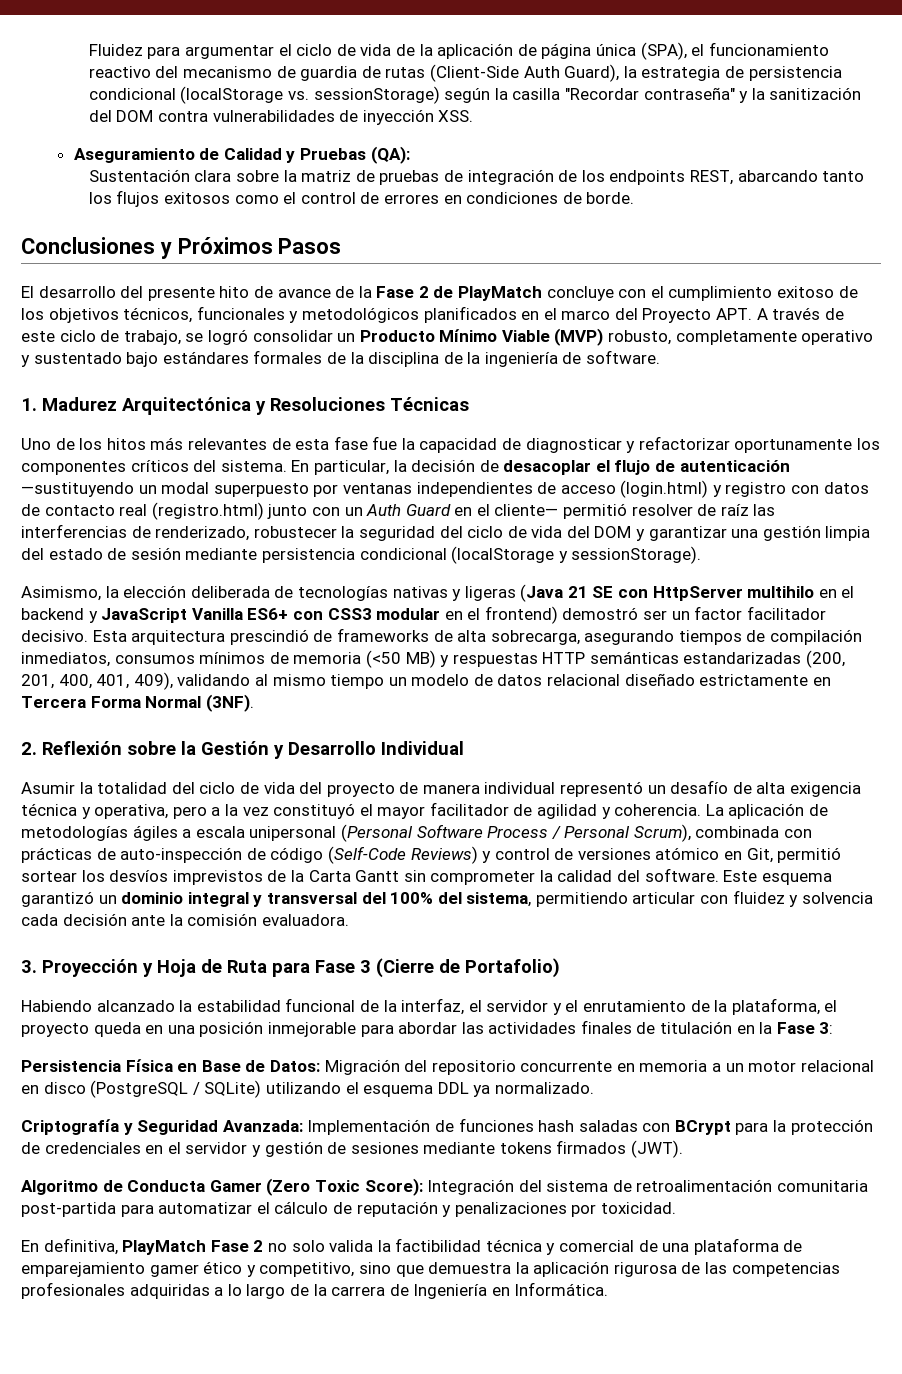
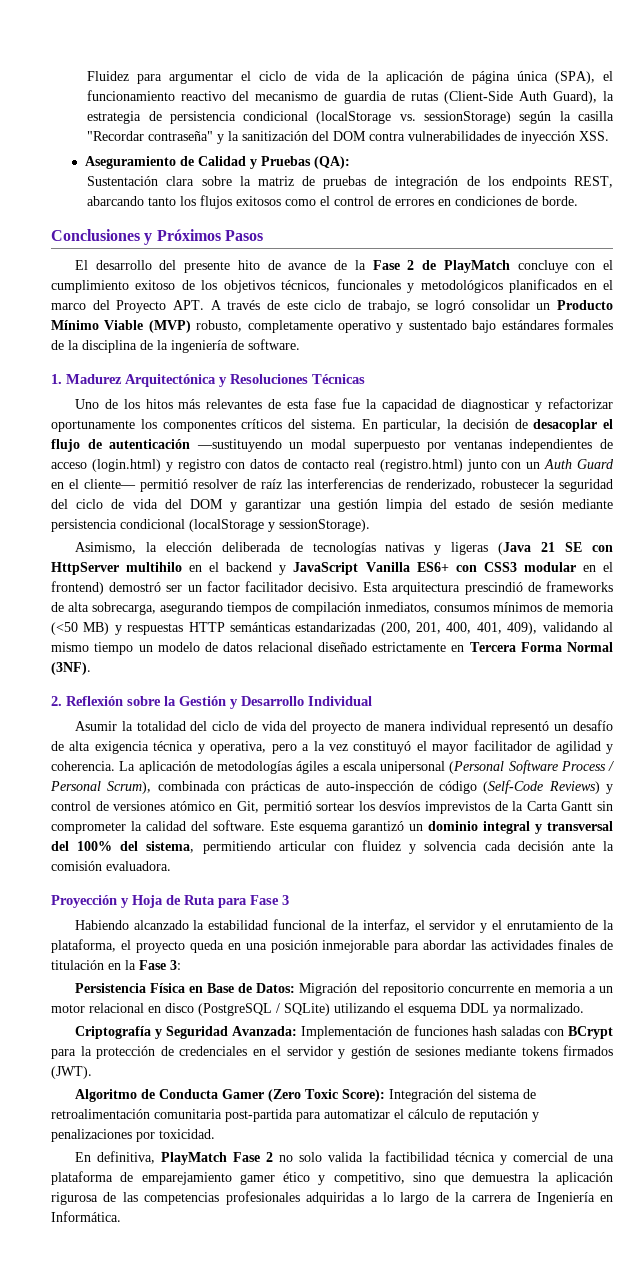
- 3. Proyección y Hoja de Ruta para Fase 3 (Cierre de Portafolio)
+ Proyección y Hoja de Ruta para Fase 3

